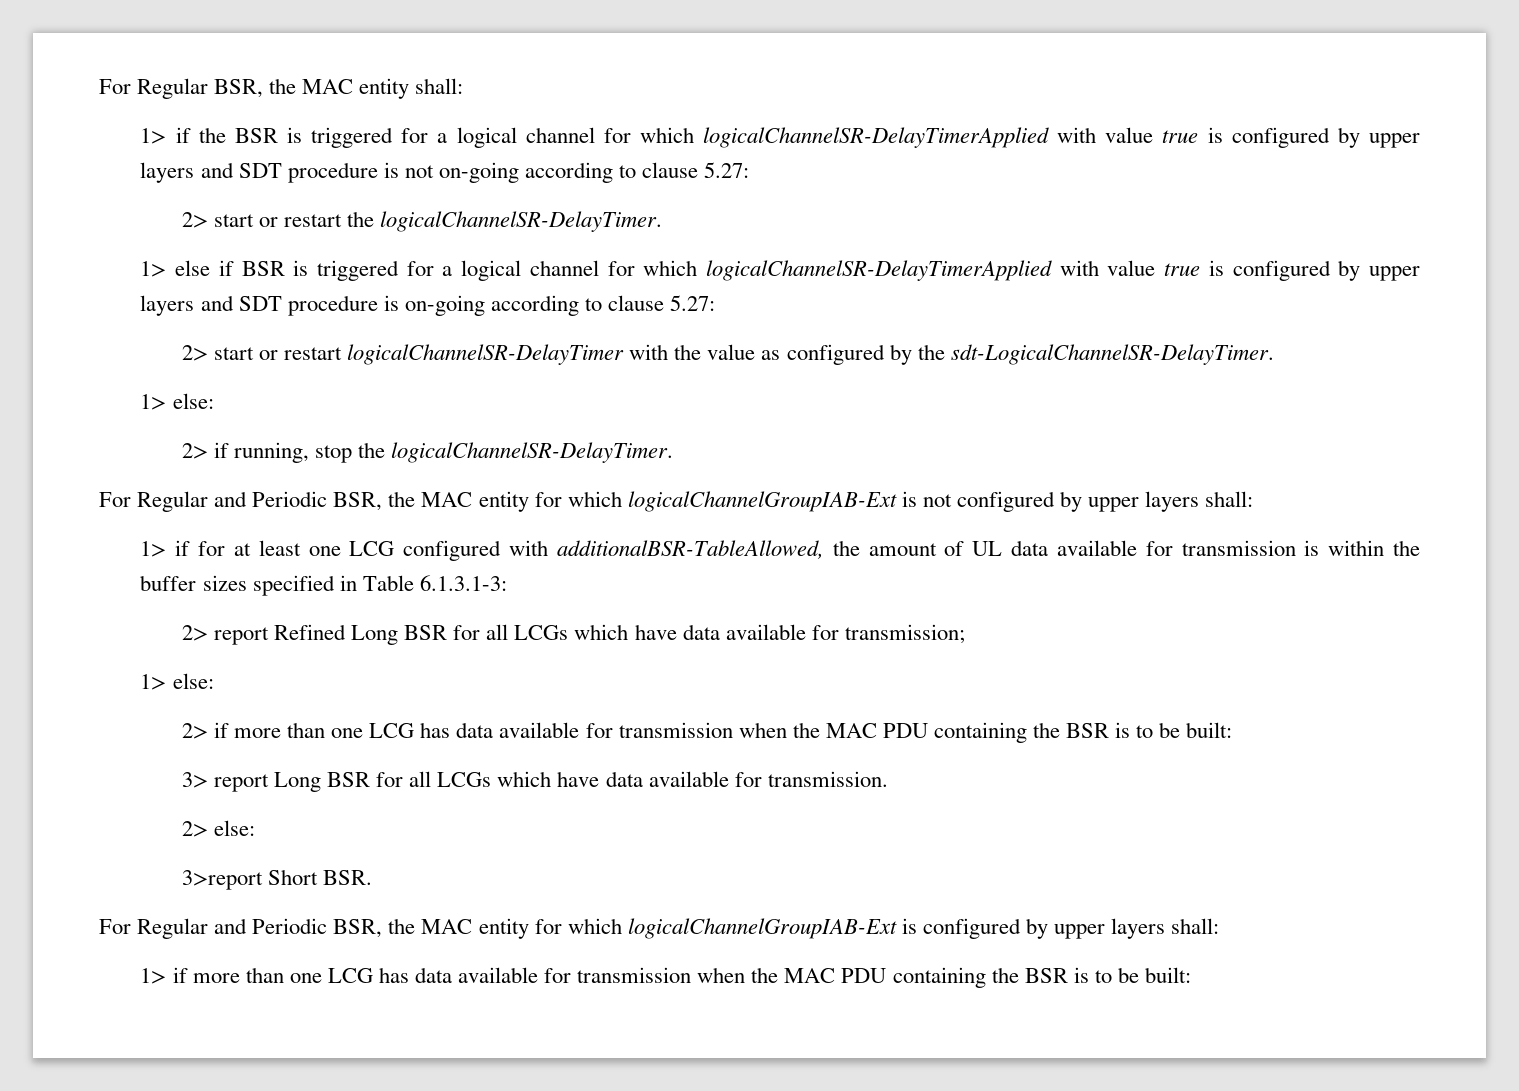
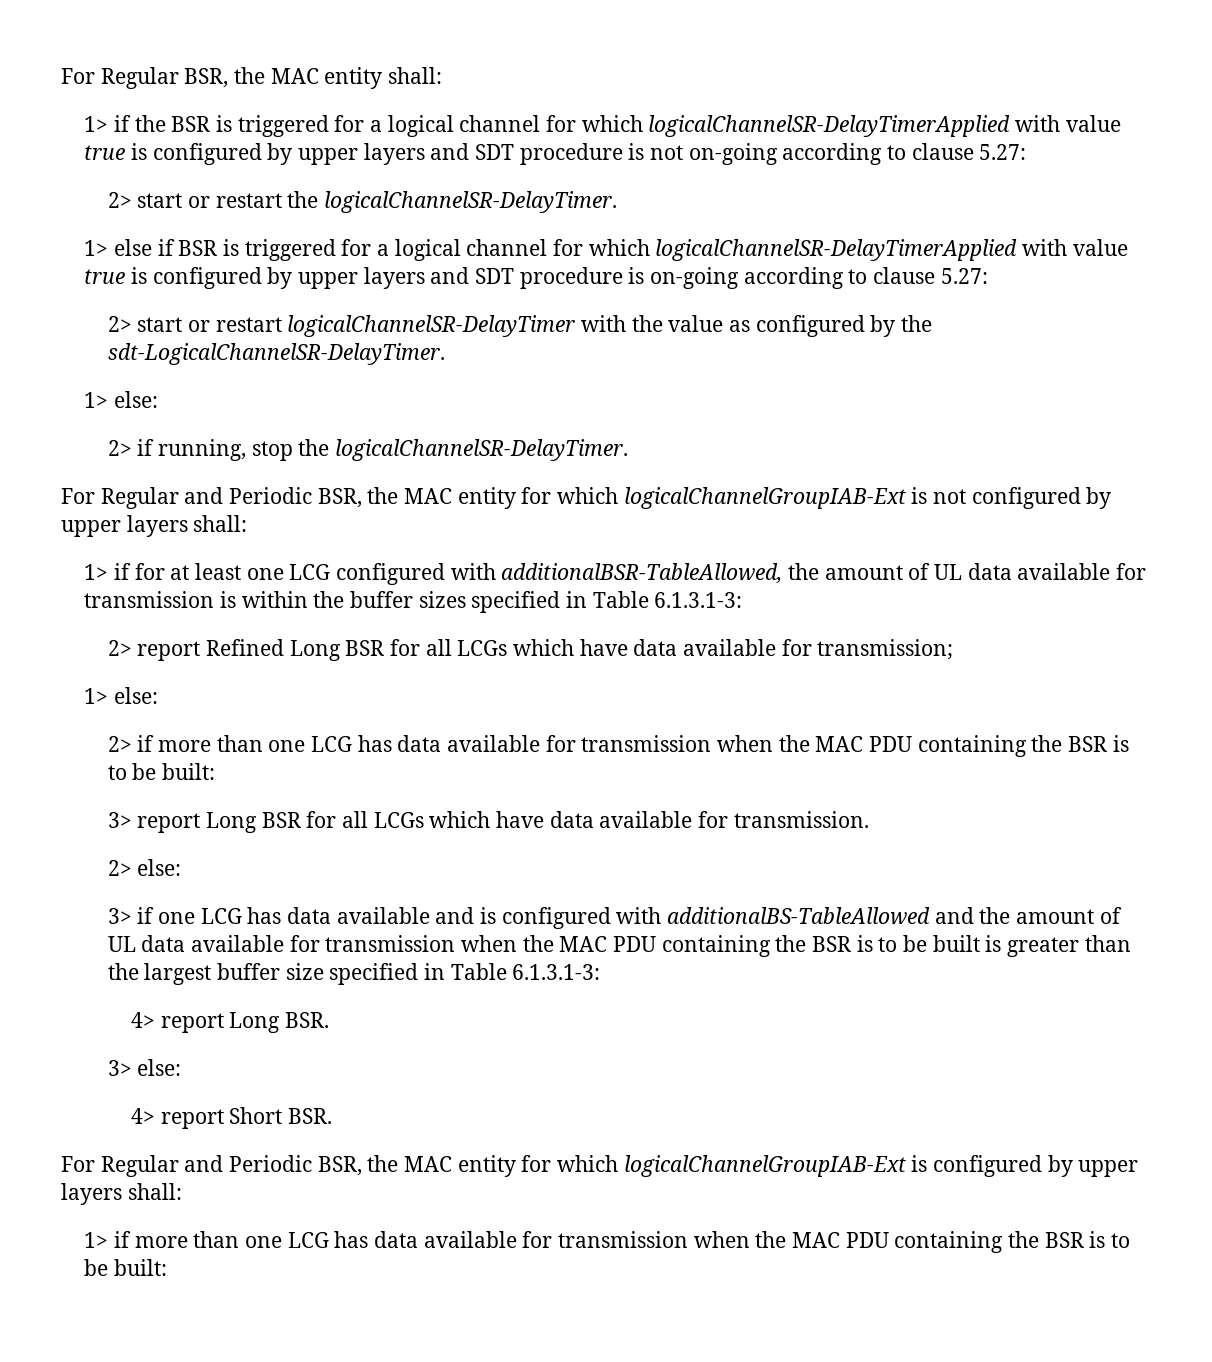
- 3>report Short BSR.
+ 3> if one LCG has data available and is configured with additionalBS-TableAllowed and the amount of UL data available for transmission when the MAC PDU containing the BSR is to be built is greater than the largest buffer size specified in Table 6.1.3.1-3:
+ 4> report Long BSR.
+ 3> else:
+ 4> report Short BSR.

